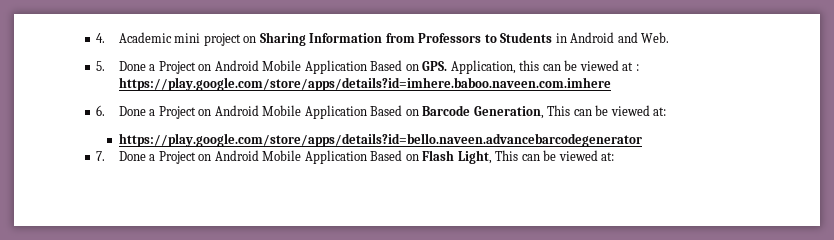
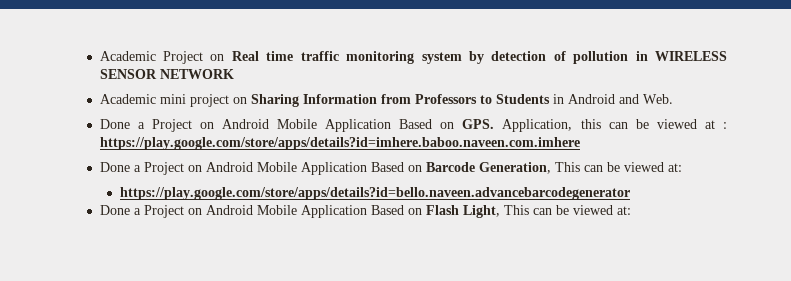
- 4. Academic mini project on Sharing Information from Professors to Students in Android and Web.
+ Academic Project on Real time traffic monitoring system by detection of pollution in WIRELESS SENSOR NETWORK
+ Academic mini project on Sharing Information from Professors to Students in Android and Web.
- 5. Done a Project on Android Mobile Application Based on GPS. Application, this can be viewed at : https://play.google.com/store/apps/details?id=imhere.baboo.naveen.com.imhere
+ Done a Project on Android Mobile Application Based on GPS. Application, this can be viewed at : https://play.google.com/store/apps/details?id=imhere.baboo.naveen.com.imhere
- 6. Done a Project on Android Mobile Application Based on Barcode Generation, This can be viewed at:
+ Done a Project on Android Mobile Application Based on Barcode Generation, This can be viewed at:
- 7. Done a Project on Android Mobile Application Based on Flash Light, This can be viewed at:
+ Done a Project on Android Mobile Application Based on Flash Light, This can be viewed at:

